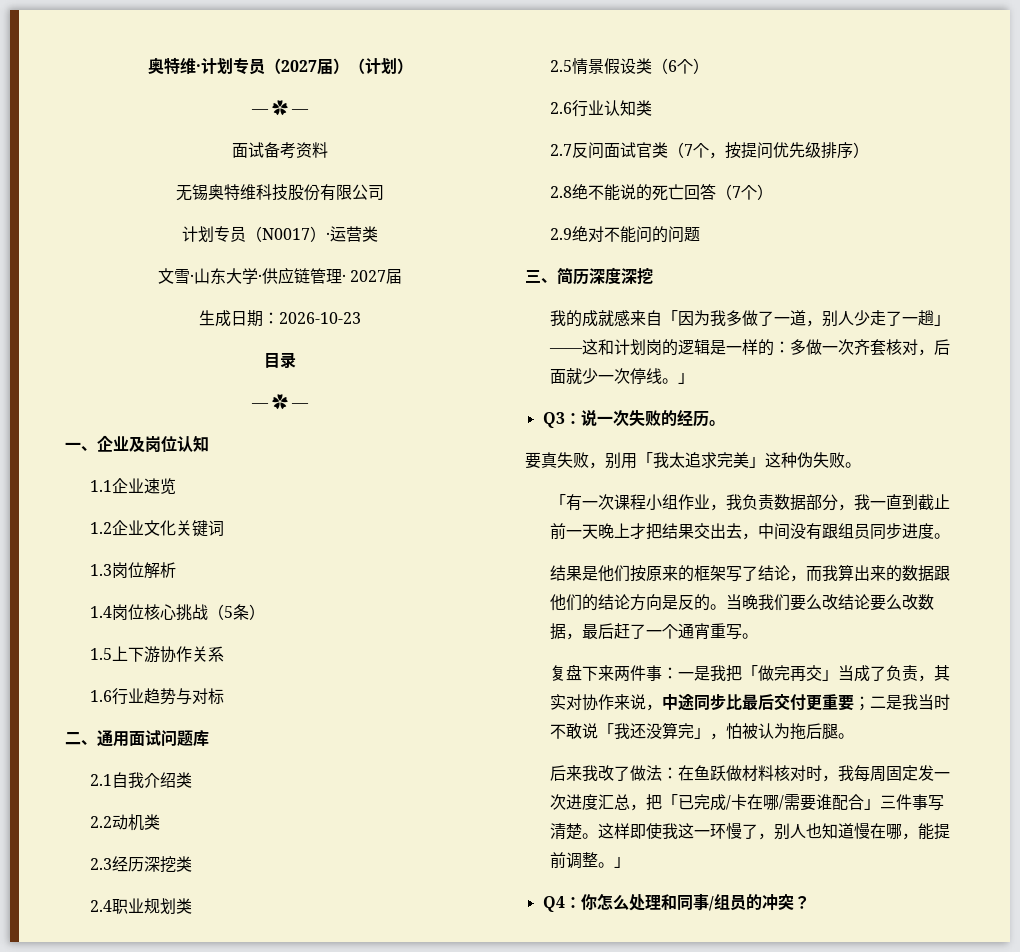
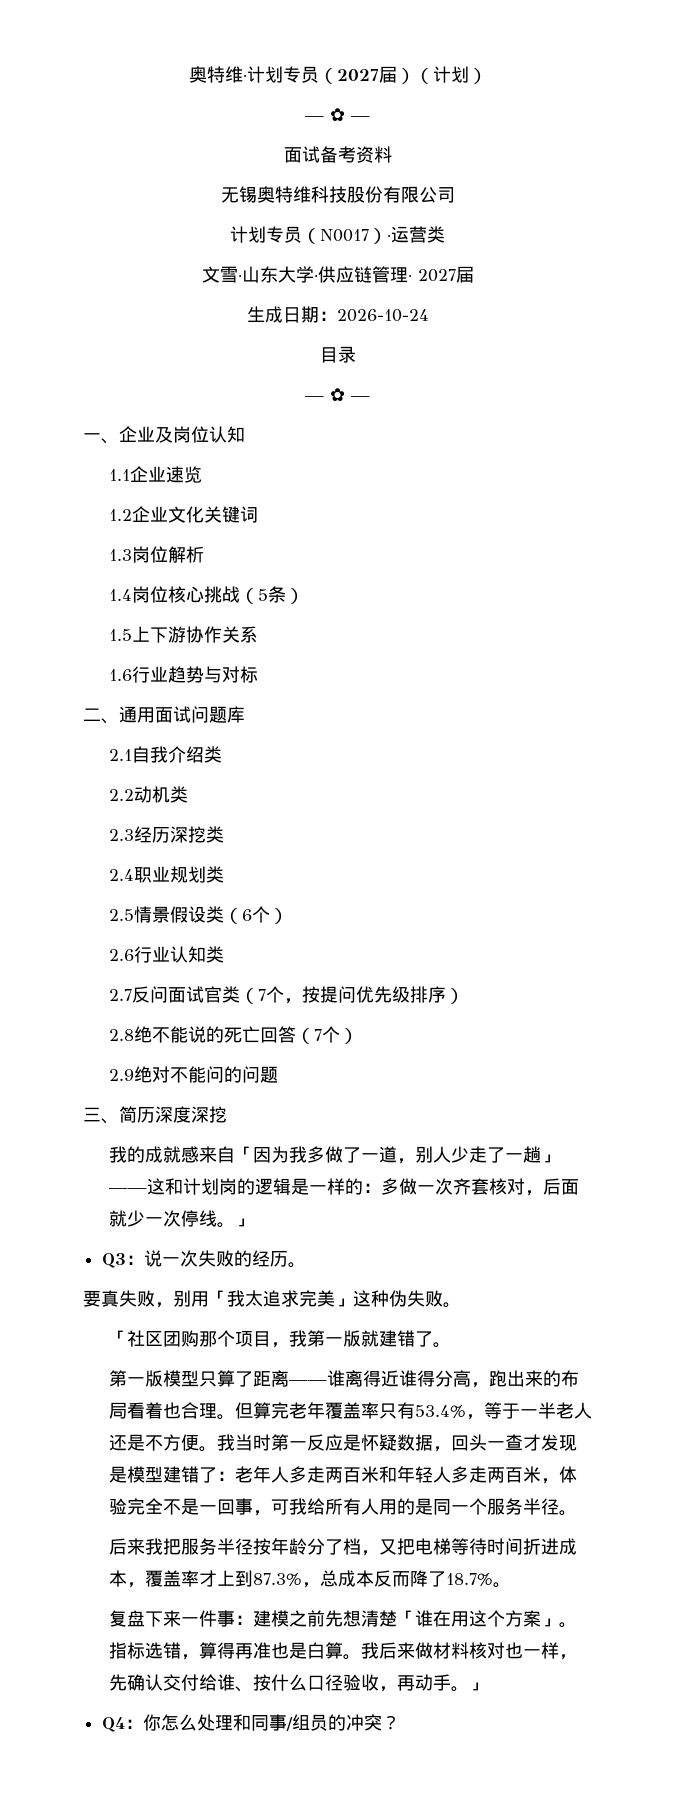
- 生成日期：2026-10-23
+ 生成日期：2026-10-24
- 「有一次课程小组作业，我负责数据部分，我一直到截止前一天晚上才把结果交出去，中间没有跟组员同步进度。
- 结果是他们按原来的框架写了结论，而我算出来的数据跟他们的结论方向是反的。当晚我们要么改结论要么改数据，最后赶了一个通宵重写。
- 复盘下来两件事：一是我把「做完再交」当成了负责，其实对协作来说，中途同步比最后交付更重要；二是我当时不敢说「我还没算完」，怕被认为拖后腿。
- 后来我改了做法：在鱼跃做材料核对时，我每周固定发一次进度汇总，把「已完成/卡在哪/需要谁配合」三件事写清楚。这样即使我这一环慢了，别人也知道慢在哪，能提前调整。」
+ 「社区团购那个项目，我第一版就建错了。
+ 第一版模型只算了距离——谁离得近谁得分高，跑出来的布局看着也合理。但算完老年覆盖率只有53.4%，等于一半老人还是不方便。我当时第一反应是怀疑数据，回头一查才发现是模型建错了：老年人多走两百米和年轻人多走两百米，体验完全不是一回事，可我给所有人用的是同一个服务半径。
+ 后来我把服务半径按年龄分了档，又把电梯等待时间折进成本，覆盖率才上到87.3%，总成本反而降了18.7%。
+ 复盘下来一件事：建模之前先想清楚「谁在用这个方案」。指标选错，算得再准也是白算。我后来做材料核对也一样，先确认交付给谁、按什么口径验收，再动手。」

